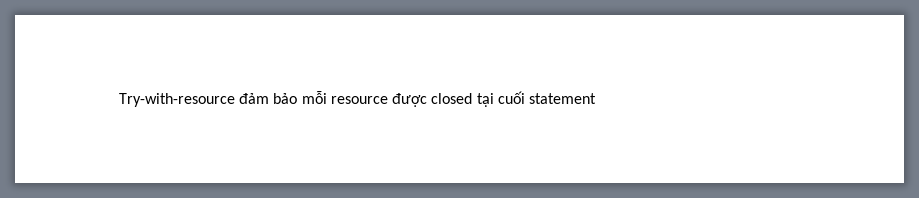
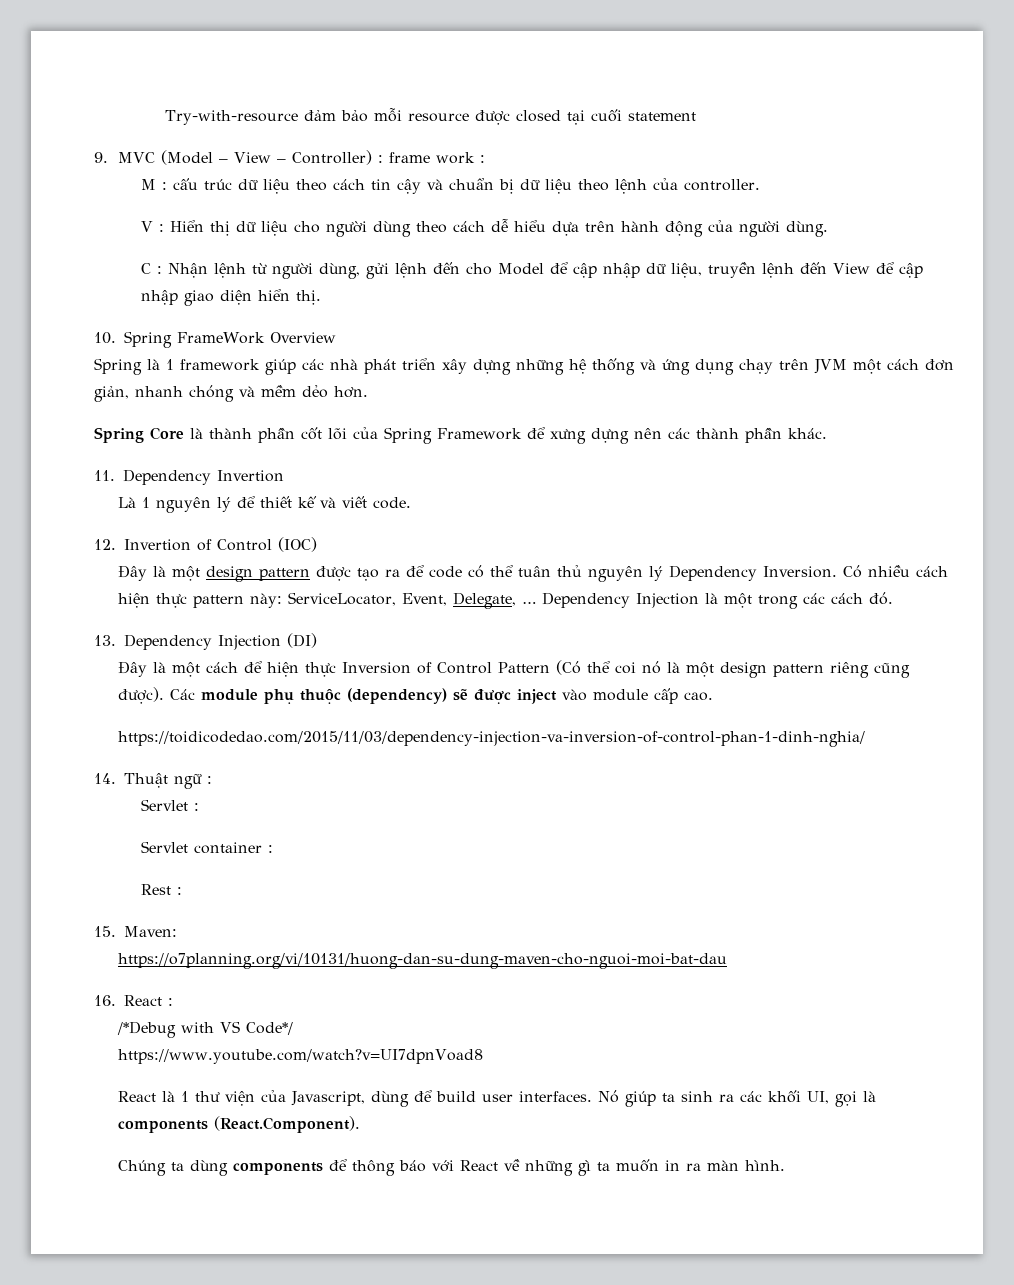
+ 9. MVC (Model – View – Controller) : frame work :
+ M : cấu trúc dữ liệu theo cách tin cậy và chuẩn bị dữ liệu theo lệnh của controller.
+ V : Hiển thị dữ liệu cho người dùng theo cách dễ hiểu dựa trên hành động của người dùng.
+ C : Nhận lệnh từ người dùng, gửi lệnh đến cho Model để cập nhập dữ liệu, truyền lệnh đến View để cập nhập giao diện hiển thị.
+ 10. Spring FrameWork Overview
+ Spring là 1 framework giúp các nhà phát triển xây dựng những hệ thống và ứng dụng chạy trên JVM một cách đơn giản, nhanh chóng và mềm dẻo hơn.
+ Spring Core là thành phần cốt lõi của Spring Framework để xưng dựng nên các thành phần khác.
+ 11. Dependency Invertion
+ Là 1 nguyên lý để thiết kế và viết code.
+ 12. Invertion of Control (IOC)
+ Đây là một design pattern được tạo ra để code có thể tuân thủ nguyên lý Dependency Inversion. Có nhiều cách hiện thực pattern này: ServiceLocator, Event, Delegate, … Dependency Injection là một trong các cách đó.
+ 13. Dependency Injection (DI)
+ Đây là một cách để hiện thực Inversion of Control Pattern (Có thể coi nó là một design pattern riêng cũng được). Các module phụ thuộc (dependency) sẽ được inject vào module cấp cao.
+ https://toidicodedao.com/2015/11/03/dependency-injection-va-inversion-of-control-phan-1-dinh-nghia/
+ 14. Thuật ngữ :
+ Servlet :
+ Servlet container :
+ Rest :
+ 15. Maven:
+ https://o7planning.org/vi/10131/huong-dan-su-dung-maven-cho-nguoi-moi-bat-dau
+ 16. React :
+ /*Debug with VS Code*/
+ https://www.youtube.com/watch?v=UI7dpnVoad8
+ React là 1 thư viện của Javascript, dùng để build user interfaces. Nó giúp ta sinh ra các khối UI, gọi là components (React.Component).
+ Chúng ta dùng components để thông báo với React về những gì ta muốn in ra màn hình.

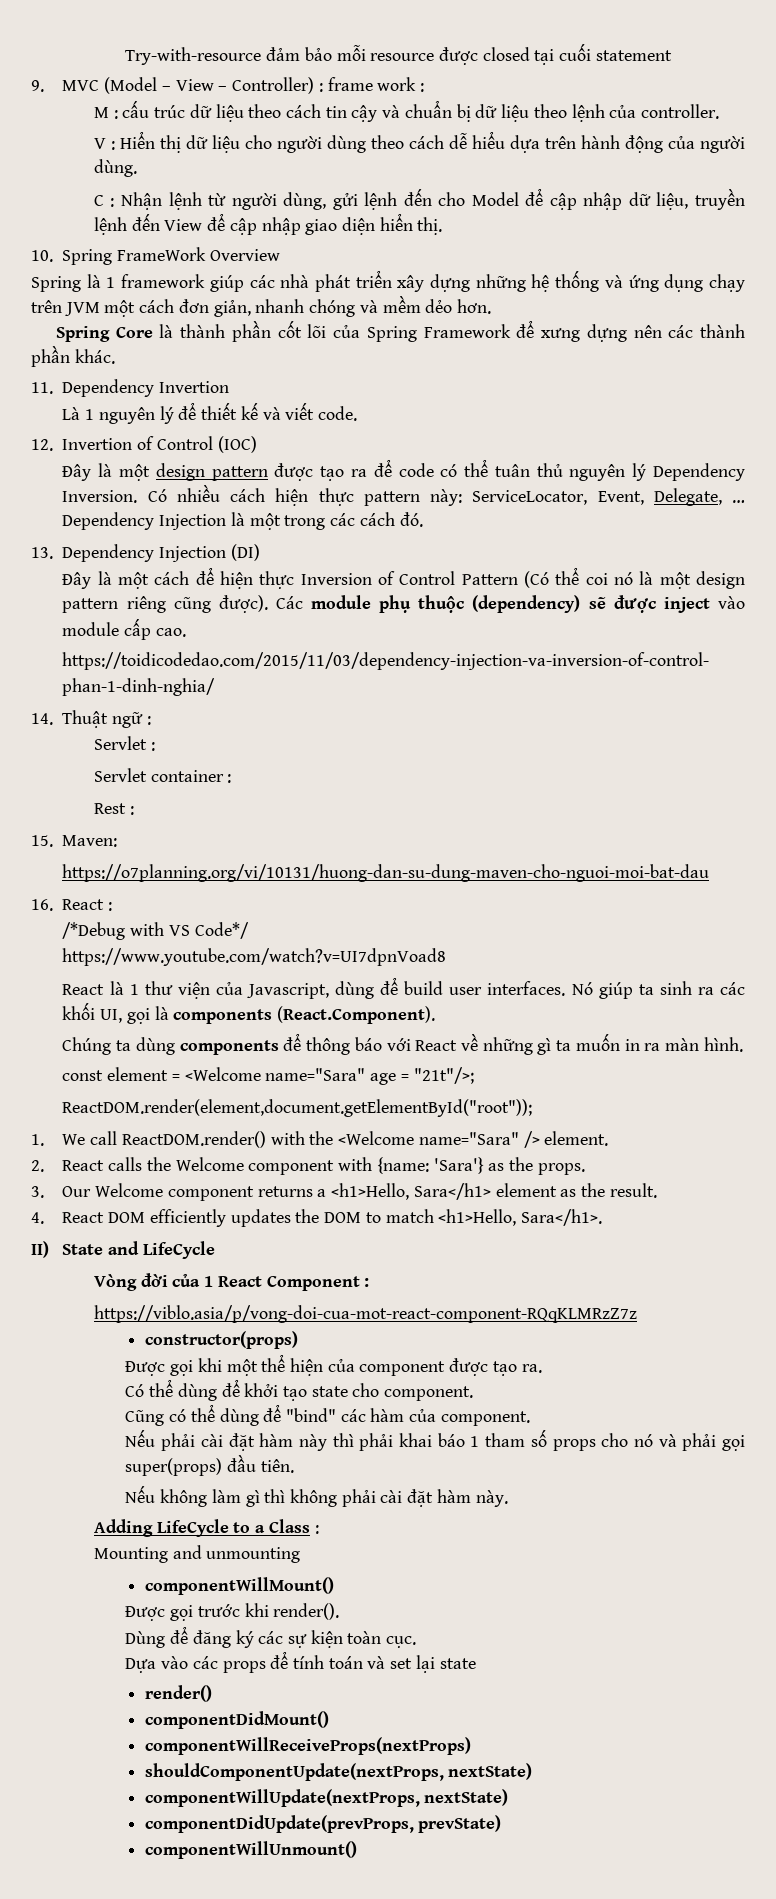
+ const element = <Welcome name="Sara" age = "21t"/>;
+ ReactDOM.render(element,document.getElementById("root"));
+ 1. We call ReactDOM.render() with the <Welcome name="Sara" /> element.
+ 2. React calls the Welcome component with {name: 'Sara'} as the props.
+ 3. Our Welcome component returns a <h1>Hello, Sara</h1> element as the result.
+ 4. React DOM efficiently updates the DOM to match <h1>Hello, Sara</h1>.
+ II) State and LifeCycle
+ Vòng đời của 1 React Component :
+ https://viblo.asia/p/vong-doi-cua-mot-react-component-RQqKLMRzZ7z
+ constructor(props)
+ Được gọi khi một thể hiện của component được tạo ra.
+ Có thể dùng để khởi tạo state cho component.
+ Cũng có thể dùng để "bind" các hàm của component.
+ Nếu phải cài đặt hàm này thì phải khai báo 1 tham số props cho nó và phải gọi super(props) đầu tiên.
+ Nếu không làm gì thì không phải cài đặt hàm này.
+ Adding LifeCycle to a Class :
+ Mounting and unmounting
+ componentWillMount()
+ Được gọi trước khi render().
+ Dùng để đăng ký các sự kiện toàn cục.
+ Dựa vào các props để tính toán và set lại state
+ render()
+ componentDidMount()
+ componentWillReceiveProps(nextProps)
+ shouldComponentUpdate(nextProps, nextState)
+ componentWillUpdate(nextProps, nextState)
+ componentDidUpdate(prevProps, prevState)
+ componentWillUnmount()

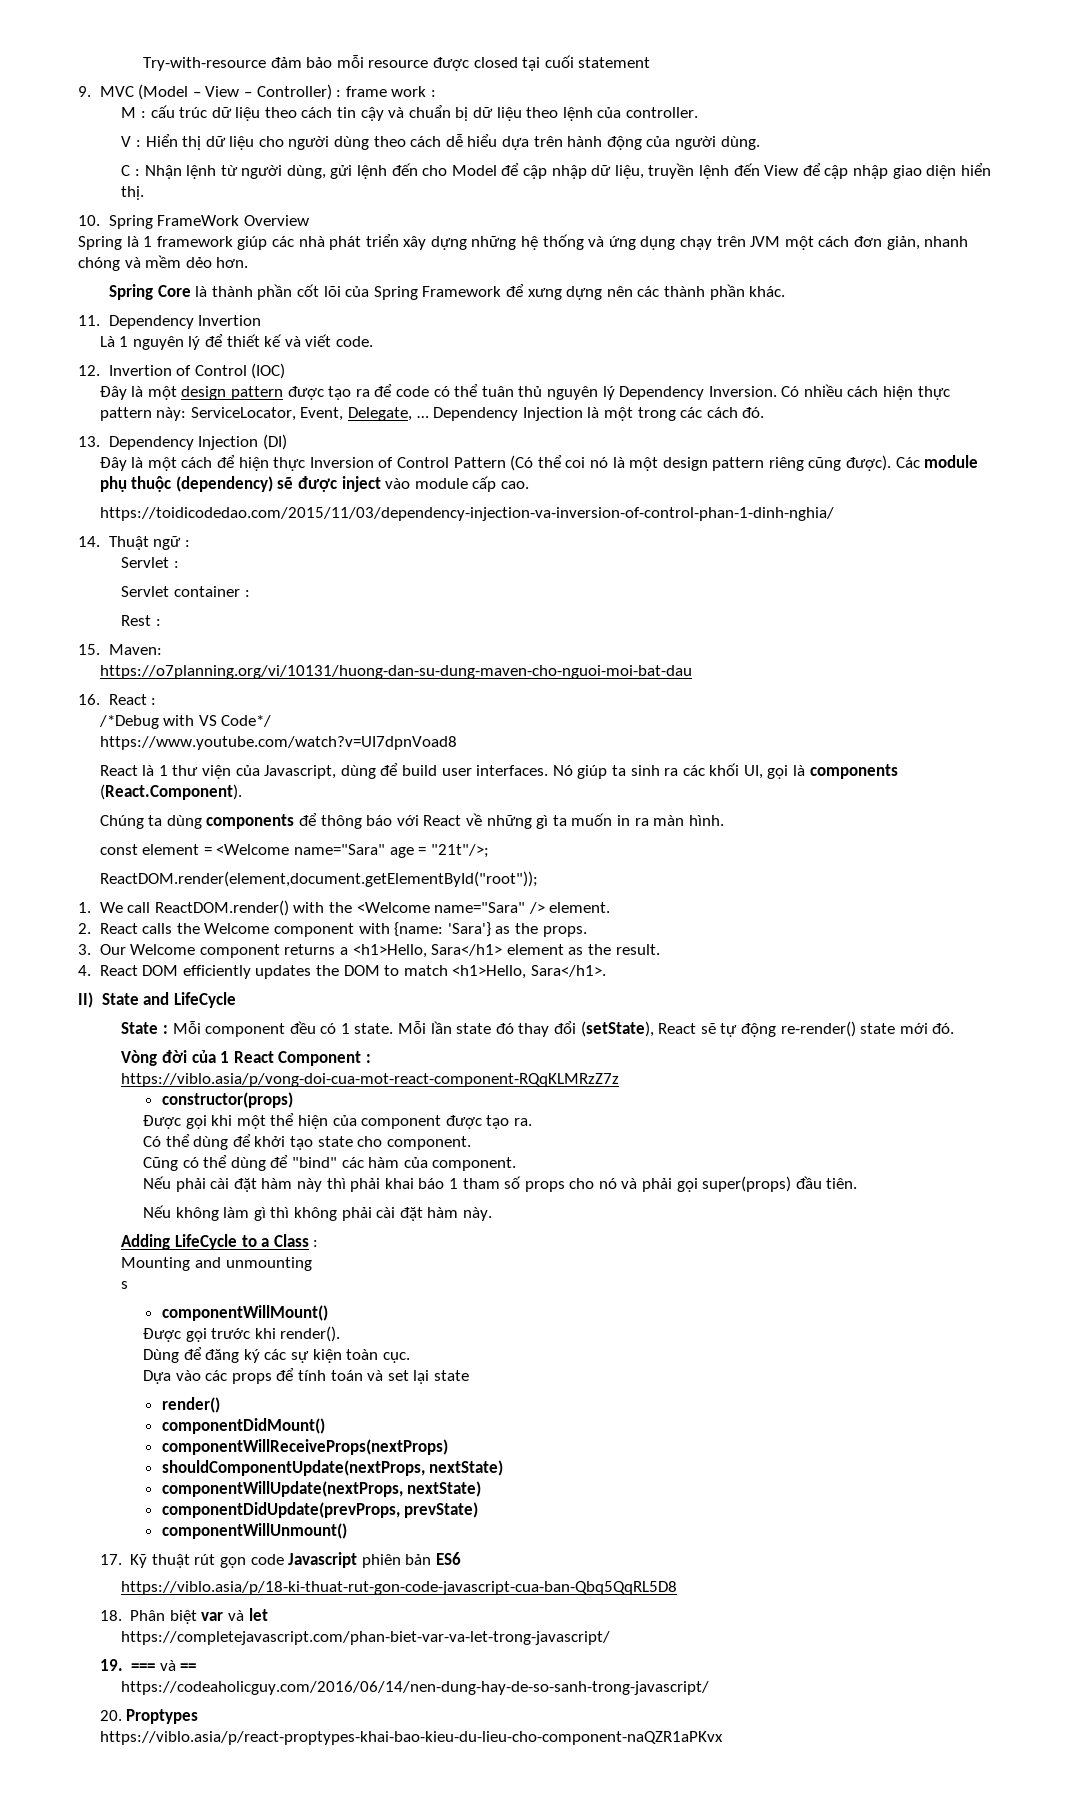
+ State : Mỗi component đều có 1 state. Mỗi lần state đó thay đổi (setState), React sẽ tự động re-render() state mới đó.
+ s
+ 17. Kỹ thuật rút gọn code Javascript phiên bản ES6
+ https://viblo.asia/p/18-ki-thuat-rut-gon-code-javascript-cua-ban-Qbq5QqRL5D8
+ 18. Phân biệt var và let
+ https://completejavascript.com/phan-biet-var-va-let-trong-javascript/
+ 19. === và ==
+ https://codeaholicguy.com/2016/06/14/nen-dung-hay-de-so-sanh-trong-javascript/
+ 20. Proptypes
+ https://viblo.asia/p/react-proptypes-khai-bao-kieu-du-lieu-cho-component-naQZR1aPKvx

